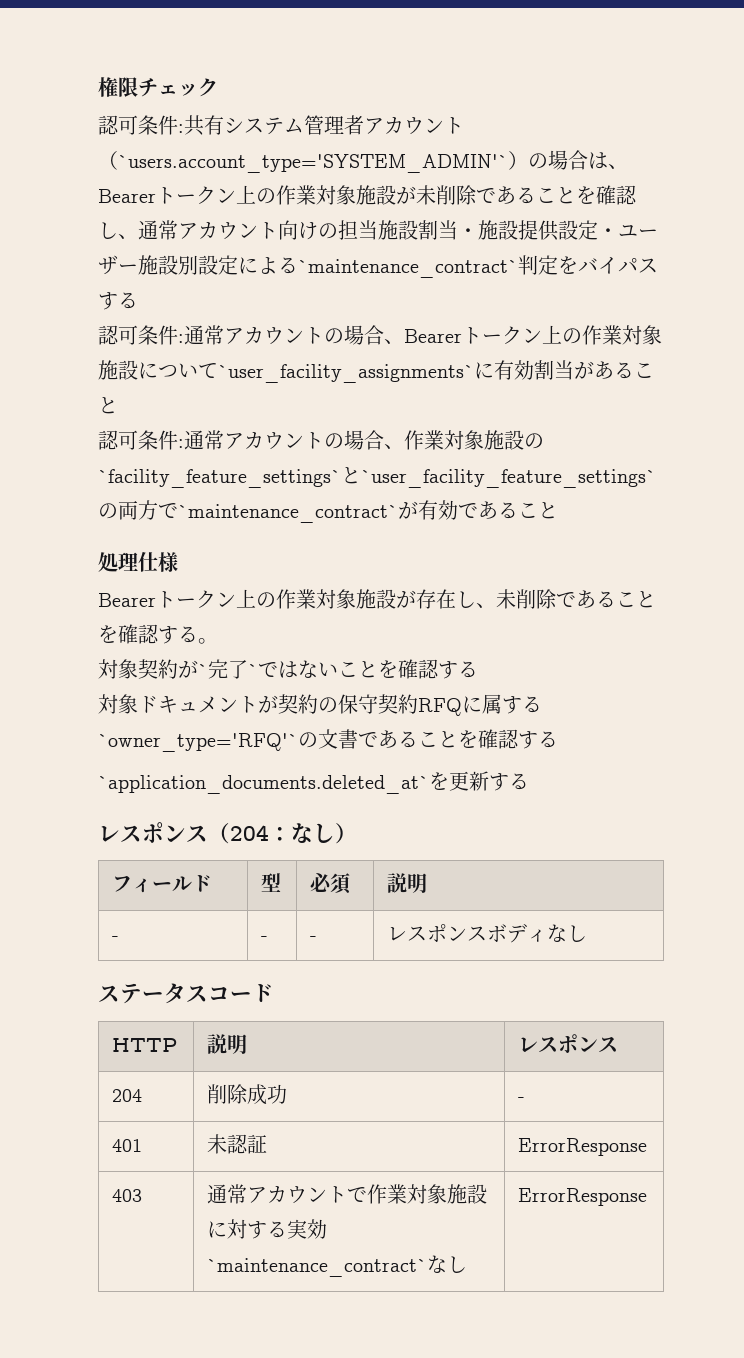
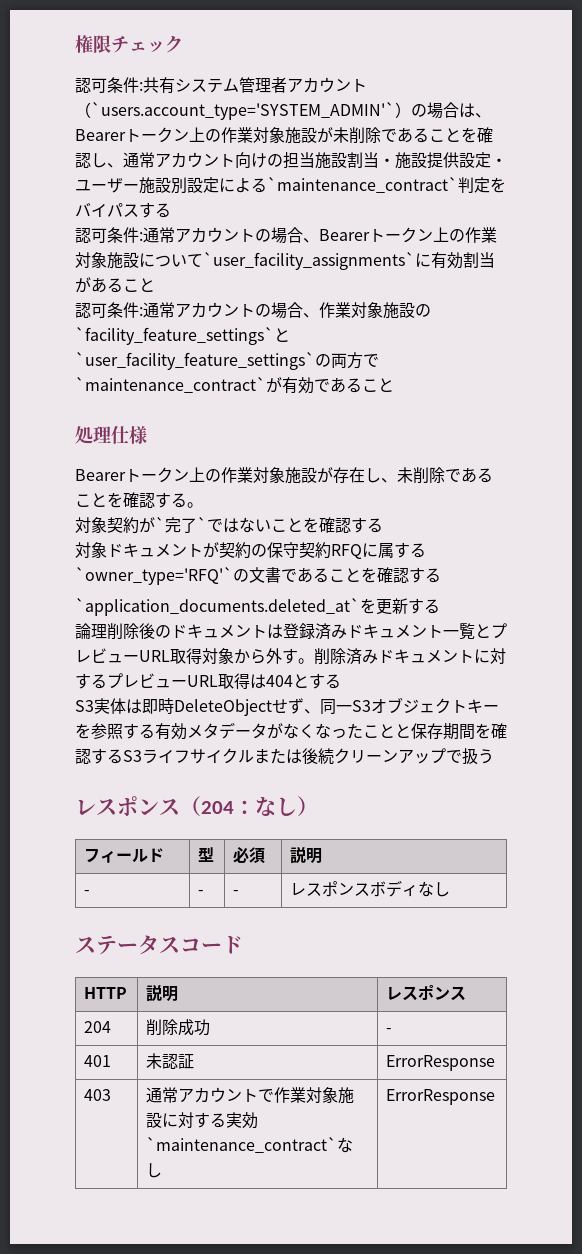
+ 論理削除後のドキュメントは登録済みドキュメント一覧とプレビューURL取得対象から外す。削除済みドキュメントに対するプレビューURL取得は404とする
+ S3実体は即時DeleteObjectせず、同一S3オブジェクトキーを参照する有効メタデータがなくなったことと保存期間を確認するS3ライフサイクルまたは後続クリーンアップで扱う

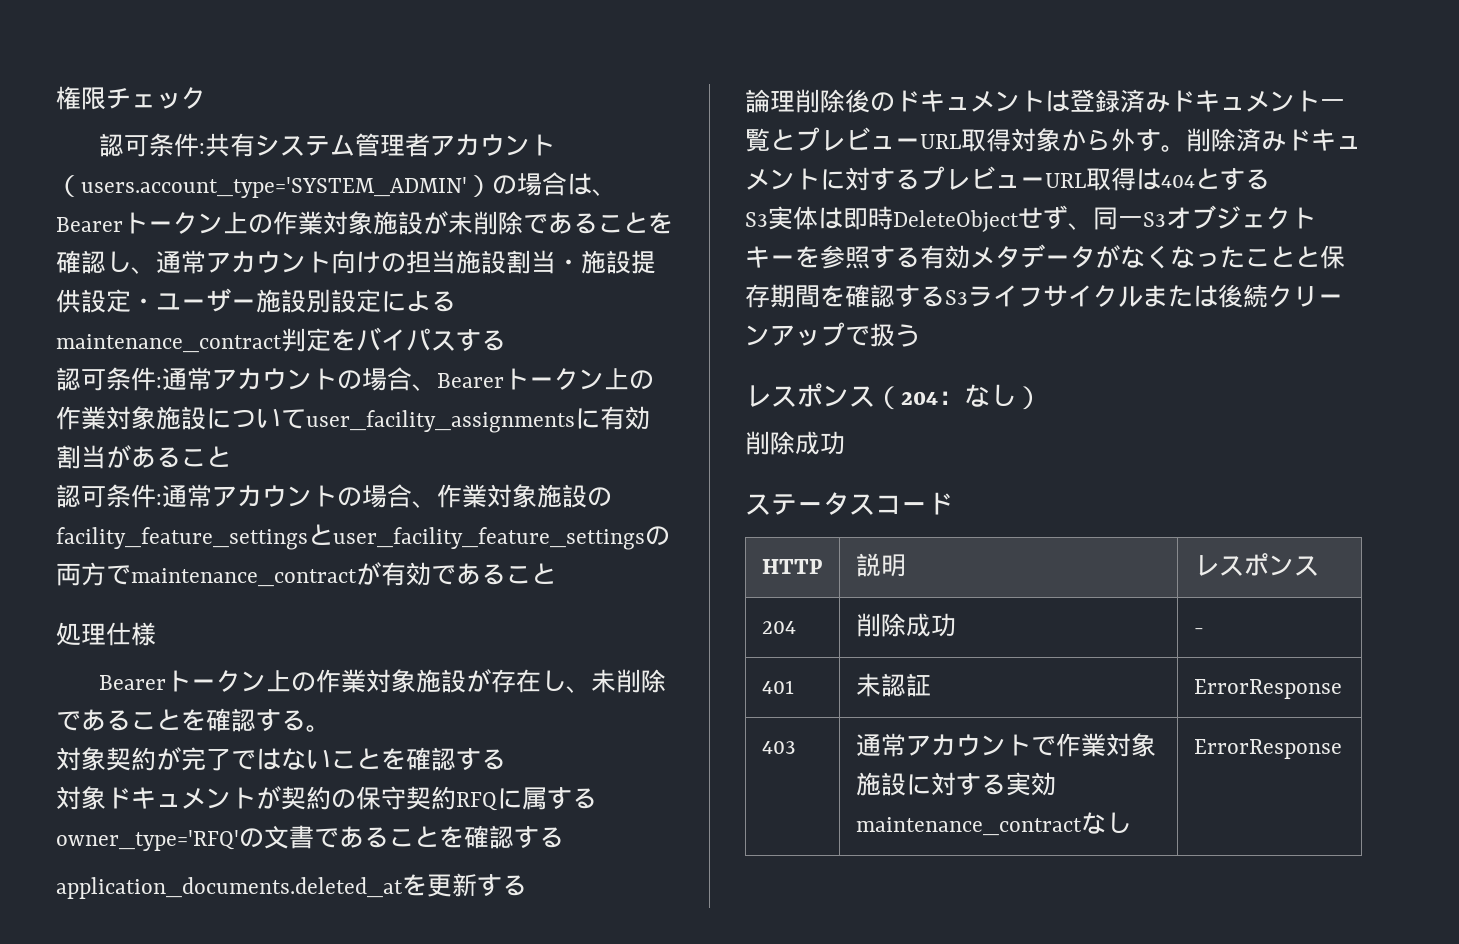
- 認可条件:共有システム管理者アカウント（`users.account_type='SYSTEM_ADMIN'`）の場合は、Bearerトークン上の作業対象施設が未削除であることを確認し、通常アカウント向けの担当施設割当・施設提供設定・ユーザー施設別設定による`maintenance_contract`判定をバイパスする
+ 認可条件:共有システム管理者アカウント（users.account_type='SYSTEM_ADMIN'）の場合は、Bearerトークン上の作業対象施設が未削除であることを確認し、通常アカウント向けの担当施設割当・施設提供設定・ユーザー施設別設定によるmaintenance_contract判定をバイパスする
- 認可条件:通常アカウントの場合、Bearerトークン上の作業対象施設について`user_facility_assignments`に有効割当があること
+ 認可条件:通常アカウントの場合、Bearerトークン上の作業対象施設についてuser_facility_assignmentsに有効割当があること
- 認可条件:通常アカウントの場合、作業対象施設の`facility_feature_settings`と`user_facility_feature_settings`の両方で`maintenance_contract`が有効であること
+ 認可条件:通常アカウントの場合、作業対象施設のfacility_feature_settingsとuser_facility_feature_settingsの両方でmaintenance_contractが有効であること
- 対象契約が`完了`ではないことを確認する
+ 対象契約が完了ではないことを確認する
- 対象ドキュメントが契約の保守契約RFQに属する`owner_type='RFQ'`の文書であることを確認する
+ 対象ドキュメントが契約の保守契約RFQに属するowner_type='RFQ'の文書であることを確認する
- `application_documents.deleted_at`を更新する
+ application_documents.deleted_atを更新する
  レスポンス（204：なし）
- フィールド | 型 | 必須 | 説明
- - | - | - | レスポンスボディなし
+ 削除成功
- 403 | 通常アカウントで作業対象施設に対する実効`maintenance_contract`なし | ErrorResponse
+ 403 | 通常アカウントで作業対象施設に対する実効maintenance_contractなし | ErrorResponse

